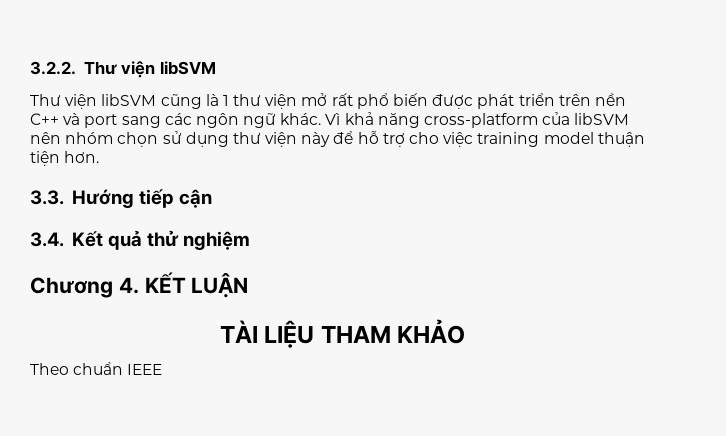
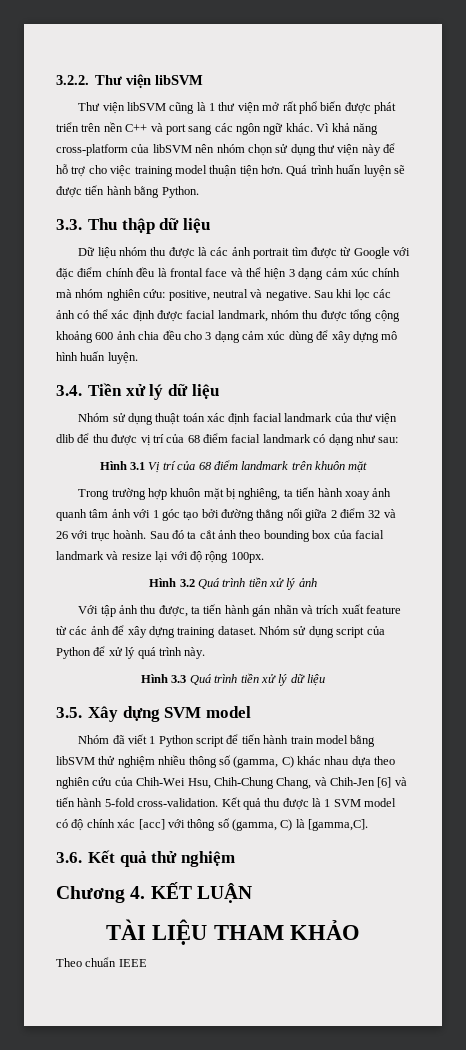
- Vì khả năng cross-platform của libSVM nên nhóm chọn sử dụng thư viện này để hỗ trợ cho việc training model thuận tiện hơn.
- 3.3. Hướng tiếp cận
- 3.4. Kết quả thử nghiệm
+ Vì khả năng cross-platform của libSVM nên nhóm chọn sử dụng thư viện này để hỗ trợ cho việc training model thuận tiện hơn. Quá trình huấn luyện sẽ được tiến hành bằng Python.
+ 3.3. Thu thập dữ liệu
+ Dữ liệu nhóm thu được là các ảnh portrait tìm được từ Google với đặc điểm chính đều là frontal face và thể hiện 3 dạng cảm xúc chính mà nhóm nghiên cứu: positive, neutral và negative. Sau khi lọc các ảnh có thể xác định được facial landmark, nhóm thu được tổng cộng khoảng 600 ảnh chia đều cho 3 dạng cảm xúc dùng để xây dựng mô hình huấn luyện.
+ 3.4. Tiền xử lý dữ liệu
+ Nhóm sử dụng thuật toán xác định facial landmark của thư viện dlib để thu được vị trí của 68 điểm facial landmark có dạng như sau:
+ Hình 3.1 Vị trí của 68 điểm landmark trên khuôn mặt
+ Trong trường hợp khuôn mặt bị nghiêng, ta tiến hành xoay ảnh quanh tâm ảnh với 1 góc tạo bởi đường thẳng nối giữa 2 điểm 32 và 26 với trục hoành. Sau đó ta cắt ảnh theo bounding box của facial landmark và resize lại với độ rộng 100px.
+ Hình 3.2 Quá trình tiền xử lý ảnh
+ Với tập ảnh thu được, ta tiến hành gán nhãn và trích xuất feature từ các ảnh để xây dựng training dataset. Nhóm sử dụng script của Python để xử lý quá trình này.
+ Hình 3.3 Quá trình tiền xử lý dữ liệu
+ 3.5. Xây dựng SVM model
+ Nhóm đã viết 1 Python script để tiến hành train model bằng libSVM thử nghiệm nhiều thông số (gamma, C) khác nhau dựa theo nghiên cứu của Chih-Wei Hsu, Chih-Chung Chang, và Chih-Jen [6] và tiến hành 5-fold cross-validation. Kết quả thu được là 1 SVM model có độ chính xác [acc] với thông số (gamma, C) là [gamma,C].
+ 3.6. Kết quả thử nghiệm

